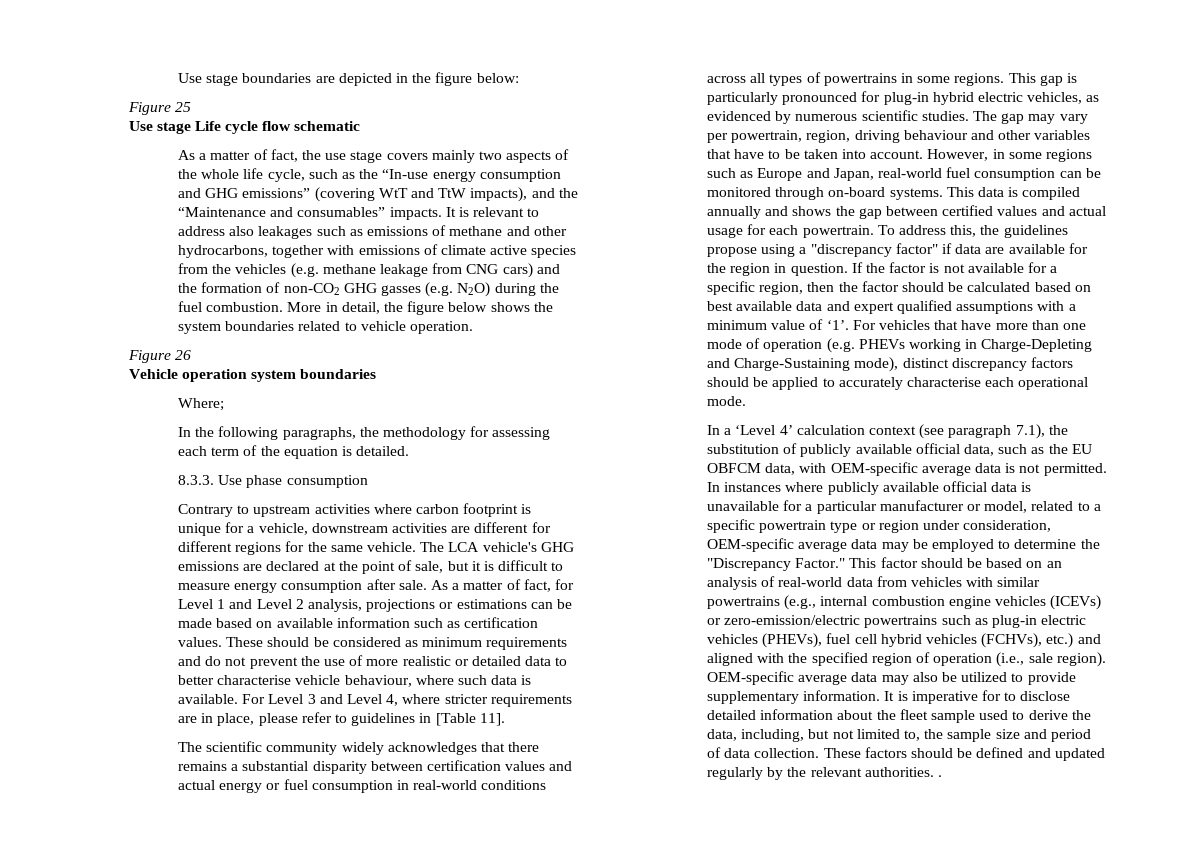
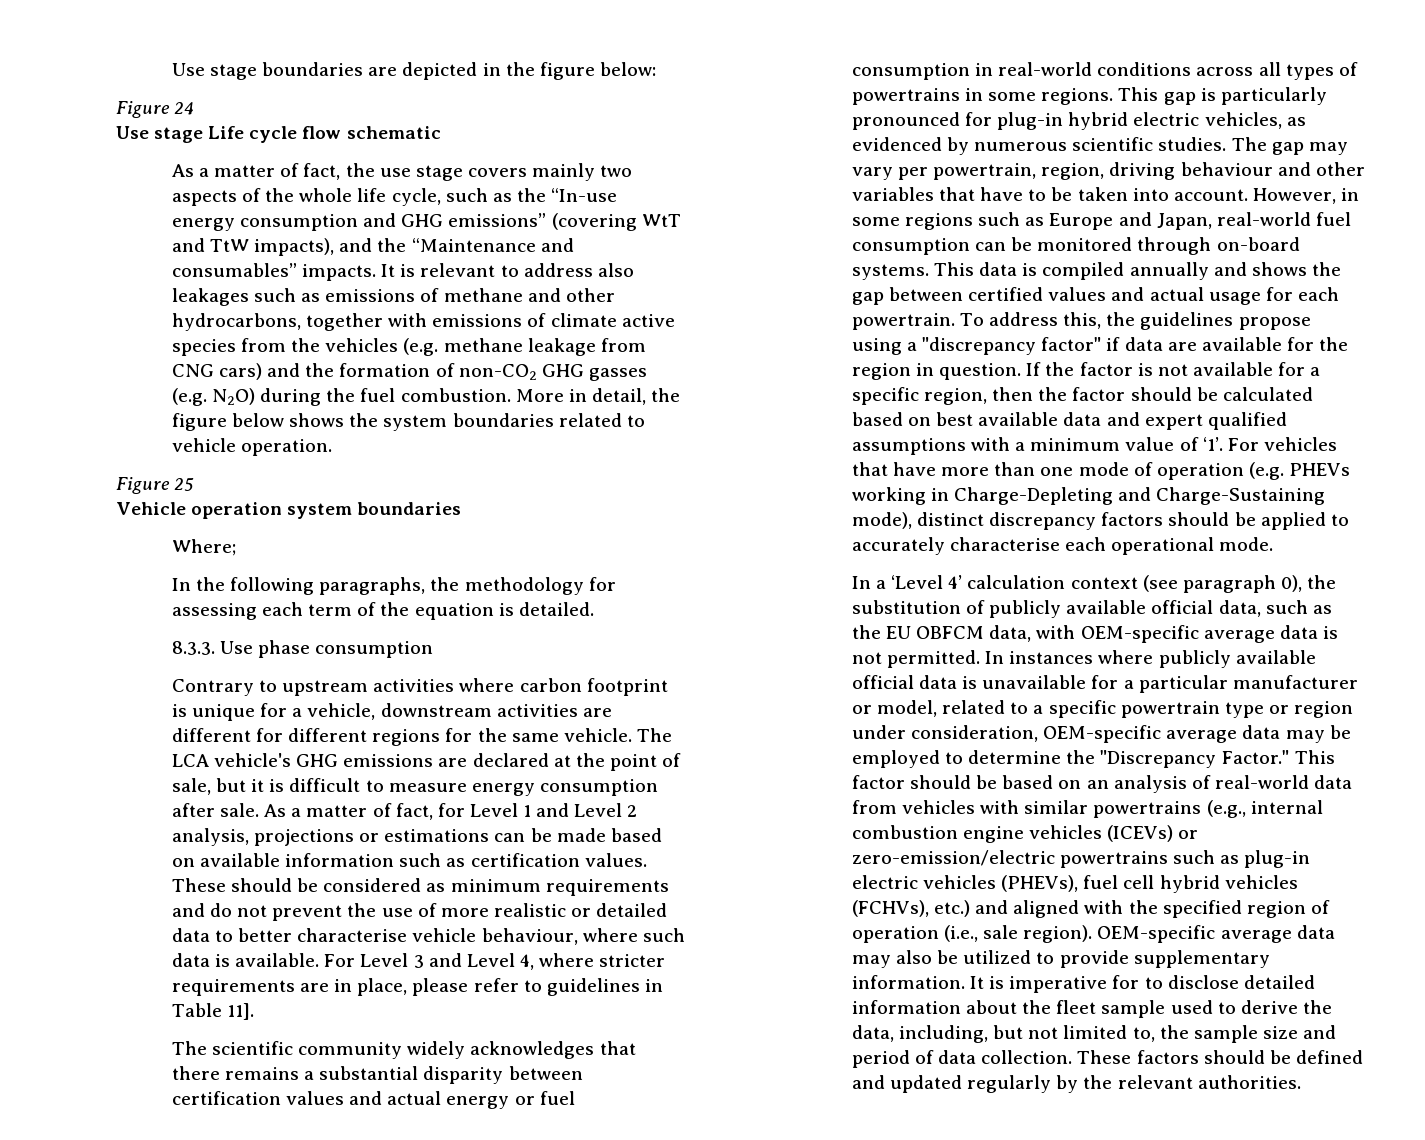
- Figure 25
+ Figure 24
- Figure 26
+ Figure 25
- For Level 3 and Level 4, where stricter requirements are in place, please refer to guidelines in [Table 11].
+ For Level 3 and Level 4, where stricter requirements are in place, please refer to guidelines in Table 11].
- In a ‘Level 4’ calculation context (see paragraph 7.1), the substitution of publicly available official data, such as the EU OBFCM data, with OEM-specific average data is not permitted.
+ In a ‘Level 4’ calculation context (see paragraph 0), the substitution of publicly available official data, such as the EU OBFCM data, with OEM-specific average data is not permitted.
- These factors should be defined and updated regularly by the relevant authorities. .
+ These factors should be defined and updated regularly by the relevant authorities.

